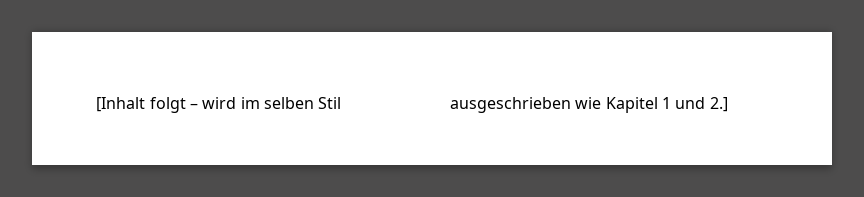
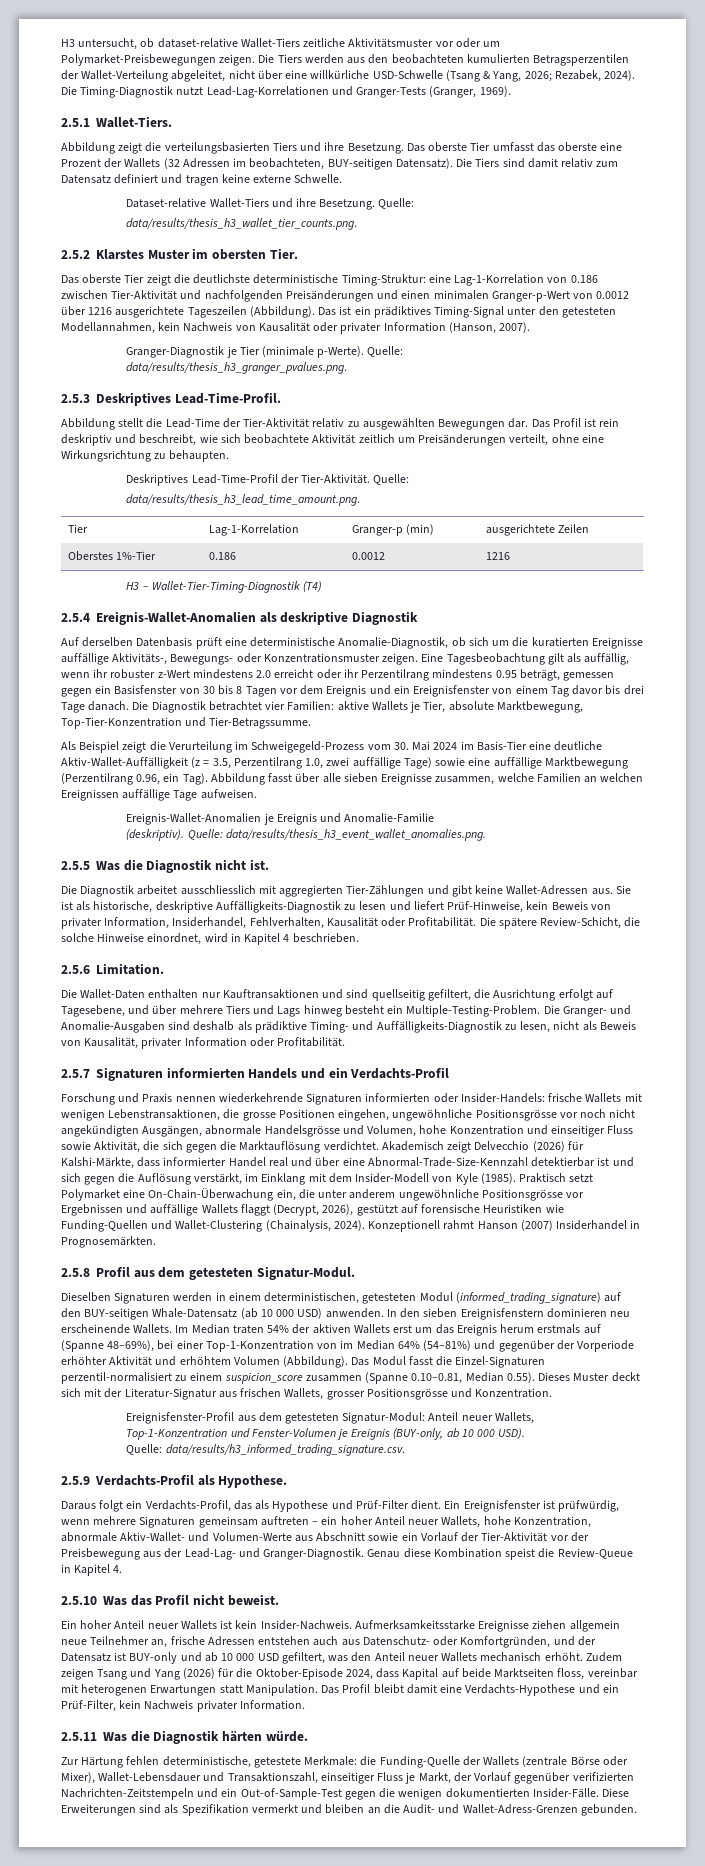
- [Inhalt folgt – wird im selben Stil ausgeschrieben wie Kapitel 1 und 2.]
+ H3 untersucht, ob dataset-relative Wallet-Tiers zeitliche Aktivitätsmuster vor oder um Polymarket-Preisbewegungen zeigen. Die Tiers werden aus den beobachteten kumulierten Betragsperzentilen der Wallet-Verteilung abgeleitet, nicht über eine willkürliche USD-Schwelle (Tsang & Yang, 2026; Rezabek, 2024). Die Timing-Diagnostik nutzt Lead-Lag-Korrelationen und Granger-Tests (Granger, 1969).
+ 2.5.1 Wallet-Tiers.
+ Abbildung zeigt die verteilungsbasierten Tiers und ihre Besetzung. Das oberste Tier umfasst das oberste eine Prozent der Wallets (32 Adressen im beobachteten, BUY-seitigen Datensatz). Die Tiers sind damit relativ zum Datensatz definiert und tragen keine externe Schwelle.
+ Dataset-relative Wallet-Tiers und ihre Besetzung. Quelle:
+ data/results/thesis_h3_wallet_tier_counts.png.
+ 2.5.2 Klarstes Muster im obersten Tier.
+ Das oberste Tier zeigt die deutlichste deterministische Timing-Struktur: eine Lag-1-Korrelation von 0.186 zwischen Tier-Aktivität und nachfolgenden Preisänderungen und einen minimalen Granger-p-Wert von 0.0012 über 1216 ausgerichtete Tageszeilen (Abbildung). Das ist ein prädiktives Timing-Signal unter den getesteten Modellannahmen, kein Nachweis von Kausalität oder privater Information (Hanson, 2007).
+ Granger-Diagnostik je Tier (minimale p-Werte). Quelle:
+ data/results/thesis_h3_granger_pvalues.png.
+ 2.5.3 Deskriptives Lead-Time-Profil.
+ Abbildung stellt die Lead-Time der Tier-Aktivität relativ zu ausgewählten Bewegungen dar. Das Profil ist rein deskriptiv und beschreibt, wie sich beobachtete Aktivität zeitlich um Preisänderungen verteilt, ohne eine Wirkungsrichtung zu behaupten.
+ Deskriptives Lead-Time-Profil der Tier-Aktivität. Quelle:
+ data/results/thesis_h3_lead_time_amount.png.
+ Tier | Lag-1-Korrelation | Granger-p (min) | ausgerichtete Zeilen
+ Oberstes 1%-Tier | 0.186 | 0.0012 | 1216
+ H3 – Wallet-Tier-Timing-Diagnostik (T4)
+ 2.5.4 Ereignis-Wallet-Anomalien als deskriptive Diagnostik
+ Auf derselben Datenbasis prüft eine deterministische Anomalie-Diagnostik, ob sich um die kuratierten Ereignisse auffällige Aktivitäts-, Bewegungs- oder Konzentrationsmuster zeigen. Eine Tagesbeobachtung gilt als auffällig, wenn ihr robuster z-Wert mindestens 2.0 erreicht oder ihr Perzentilrang mindestens 0.95 beträgt, gemessen gegen ein Basisfenster von 30 bis 8 Tagen vor dem Ereignis und ein Ereignisfenster von einem Tag davor bis drei Tage danach. Die Diagnostik betrachtet vier Familien: aktive Wallets je Tier, absolute Marktbewegung, Top-Tier-Konzentration und Tier-Betragssumme.
+ Als Beispiel zeigt die Verurteilung im Schweigegeld-Prozess vom 30. Mai 2024 im Basis-Tier eine deutliche Aktiv-Wallet-Auffälligkeit (z = 3.5, Perzentilrang 1.0, zwei auffällige Tage) sowie eine auffällige Marktbewegung (Perzentilrang 0.96, ein Tag). Abbildung fasst über alle sieben Ereignisse zusammen, welche Familien an welchen Ereignissen auffällige Tage aufweisen.
+ Ereignis-Wallet-Anomalien je Ereignis und Anomalie-Familie
+ (deskriptiv). Quelle: data/results/thesis_h3_event_wallet_anomalies.png.
+ 2.5.5 Was die Diagnostik nicht ist.
+ Die Diagnostik arbeitet ausschliesslich mit aggregierten Tier-Zählungen und gibt keine Wallet-Adressen aus. Sie ist als historische, deskriptive Auffälligkeits-Diagnostik zu lesen und liefert Prüf-Hinweise, kein Beweis von privater Information, Insiderhandel, Fehlverhalten, Kausalität oder Profitabilität. Die spätere Review-Schicht, die solche Hinweise einordnet, wird in Kapitel 4 beschrieben.
+ 2.5.6 Limitation.
+ Die Wallet-Daten enthalten nur Kauftransaktionen und sind quellseitig gefiltert, die Ausrichtung erfolgt auf Tagesebene, und über mehrere Tiers und Lags hinweg besteht ein Multiple-Testing-Problem. Die Granger- und Anomalie-Ausgaben sind deshalb als prädiktive Timing- und Auffälligkeits-Diagnostik zu lesen, nicht als Beweis von Kausalität, privater Information oder Profitabilität.
+ 2.5.7 Signaturen informierten Handels und ein Verdachts-Profil
+ Forschung und Praxis nennen wiederkehrende Signaturen informierten oder Insider-Handels: frische Wallets mit wenigen Lebenstransaktionen, die grosse Positionen eingehen, ungewöhnliche Positionsgrösse vor noch nicht angekündigten Ausgängen, abnormale Handelsgrösse und Volumen, hohe Konzentration und einseitiger Fluss sowie Aktivität, die sich gegen die Marktauflösung verdichtet. Akademisch zeigt Delvecchio (2026) für Kalshi-Märkte, dass informierter Handel real und über eine Abnormal-Trade-Size-Kennzahl detektierbar ist und sich gegen die Auflösung verstärkt, im Einklang mit dem Insider-Modell von Kyle (1985). Praktisch setzt Polymarket eine On-Chain-Überwachung ein, die unter anderem ungewöhnliche Positionsgrösse vor Ergebnissen und auffällige Wallets flaggt (Decrypt, 2026), gestützt auf forensische Heuristiken wie Funding-Quellen und Wallet-Clustering (Chainalysis, 2024). Konzeptionell rahmt Hanson (2007) Insiderhandel in Prognosemärkten.
+ 2.5.8 Profil aus dem getesteten Signatur-Modul.
+ Dieselben Signaturen werden in einem deterministischen, getesteten Modul (informed_trading_signature) auf den BUY-seitigen Whale-Datensatz (ab 10 000 USD) anwenden. In den sieben Ereignisfenstern dominieren neu erscheinende Wallets. Im Median traten 54% der aktiven Wallets erst um das Ereignis herum erstmals auf (Spanne 48–69%), bei einer Top-1-Konzentration von im Median 64% (54–81%) und gegenüber der Vorperiode erhöhter Aktivität und erhöhtem Volumen (Abbildung). Das Modul fasst die Einzel-Signaturen perzentil-normalisiert zu einem suspicion_score zusammen (Spanne 0.10–0.81, Median 0.55). Dieses Muster deckt sich mit der Literatur-Signatur aus frischen Wallets, grosser Positionsgrösse und Konzentration.
+ Ereignisfenster-Profil aus dem getesteten Signatur-Modul: Anteil neuer Wallets,
+ Top-1-Konzentration und Fenster-Volumen je Ereignis (BUY-only, ab 10 000 USD).
+ Quelle: data/results/h3_informed_trading_signature.csv.
+ 2.5.9 Verdachts-Profil als Hypothese.
+ Daraus folgt ein Verdachts-Profil, das als Hypothese und Prüf-Filter dient. Ein Ereignisfenster ist prüfwürdig, wenn mehrere Signaturen gemeinsam auftreten – ein hoher Anteil neuer Wallets, hohe Konzentration, abnormale Aktiv-Wallet- und Volumen-Werte aus Abschnitt sowie ein Vorlauf der Tier-Aktivität vor der Preisbewegung aus der Lead-Lag- und Granger-Diagnostik. Genau diese Kombination speist die Review-Queue in Kapitel 4.
+ 2.5.10 Was das Profil nicht beweist.
+ Ein hoher Anteil neuer Wallets ist kein Insider-Nachweis. Aufmerksamkeitsstarke Ereignisse ziehen allgemein neue Teilnehmer an, frische Adressen entstehen auch aus Datenschutz- oder Komfortgründen, und der Datensatz ist BUY-only und ab 10 000 USD gefiltert, was den Anteil neuer Wallets mechanisch erhöht. Zudem zeigen Tsang und Yang (2026) für die Oktober-Episode 2024, dass Kapital auf beide Marktseiten floss, vereinbar mit heterogenen Erwartungen statt Manipulation. Das Profil bleibt damit eine Verdachts-Hypothese und ein Prüf-Filter, kein Nachweis privater Information.
+ 2.5.11 Was die Diagnostik härten würde.
+ Zur Härtung fehlen deterministische, getestete Merkmale: die Funding-Quelle der Wallets (zentrale Börse oder Mixer), Wallet-Lebensdauer und Transaktionszahl, einseitiger Fluss je Markt, der Vorlauf gegenüber verifizierten Nachrichten-Zeitstempeln und ein Out-of-Sample-Test gegen die wenigen dokumentierten Insider-Fälle. Diese Erweiterungen sind als Spezifikation vermerkt und bleiben an die Audit- und Wallet-Adress-Grenzen gebunden.

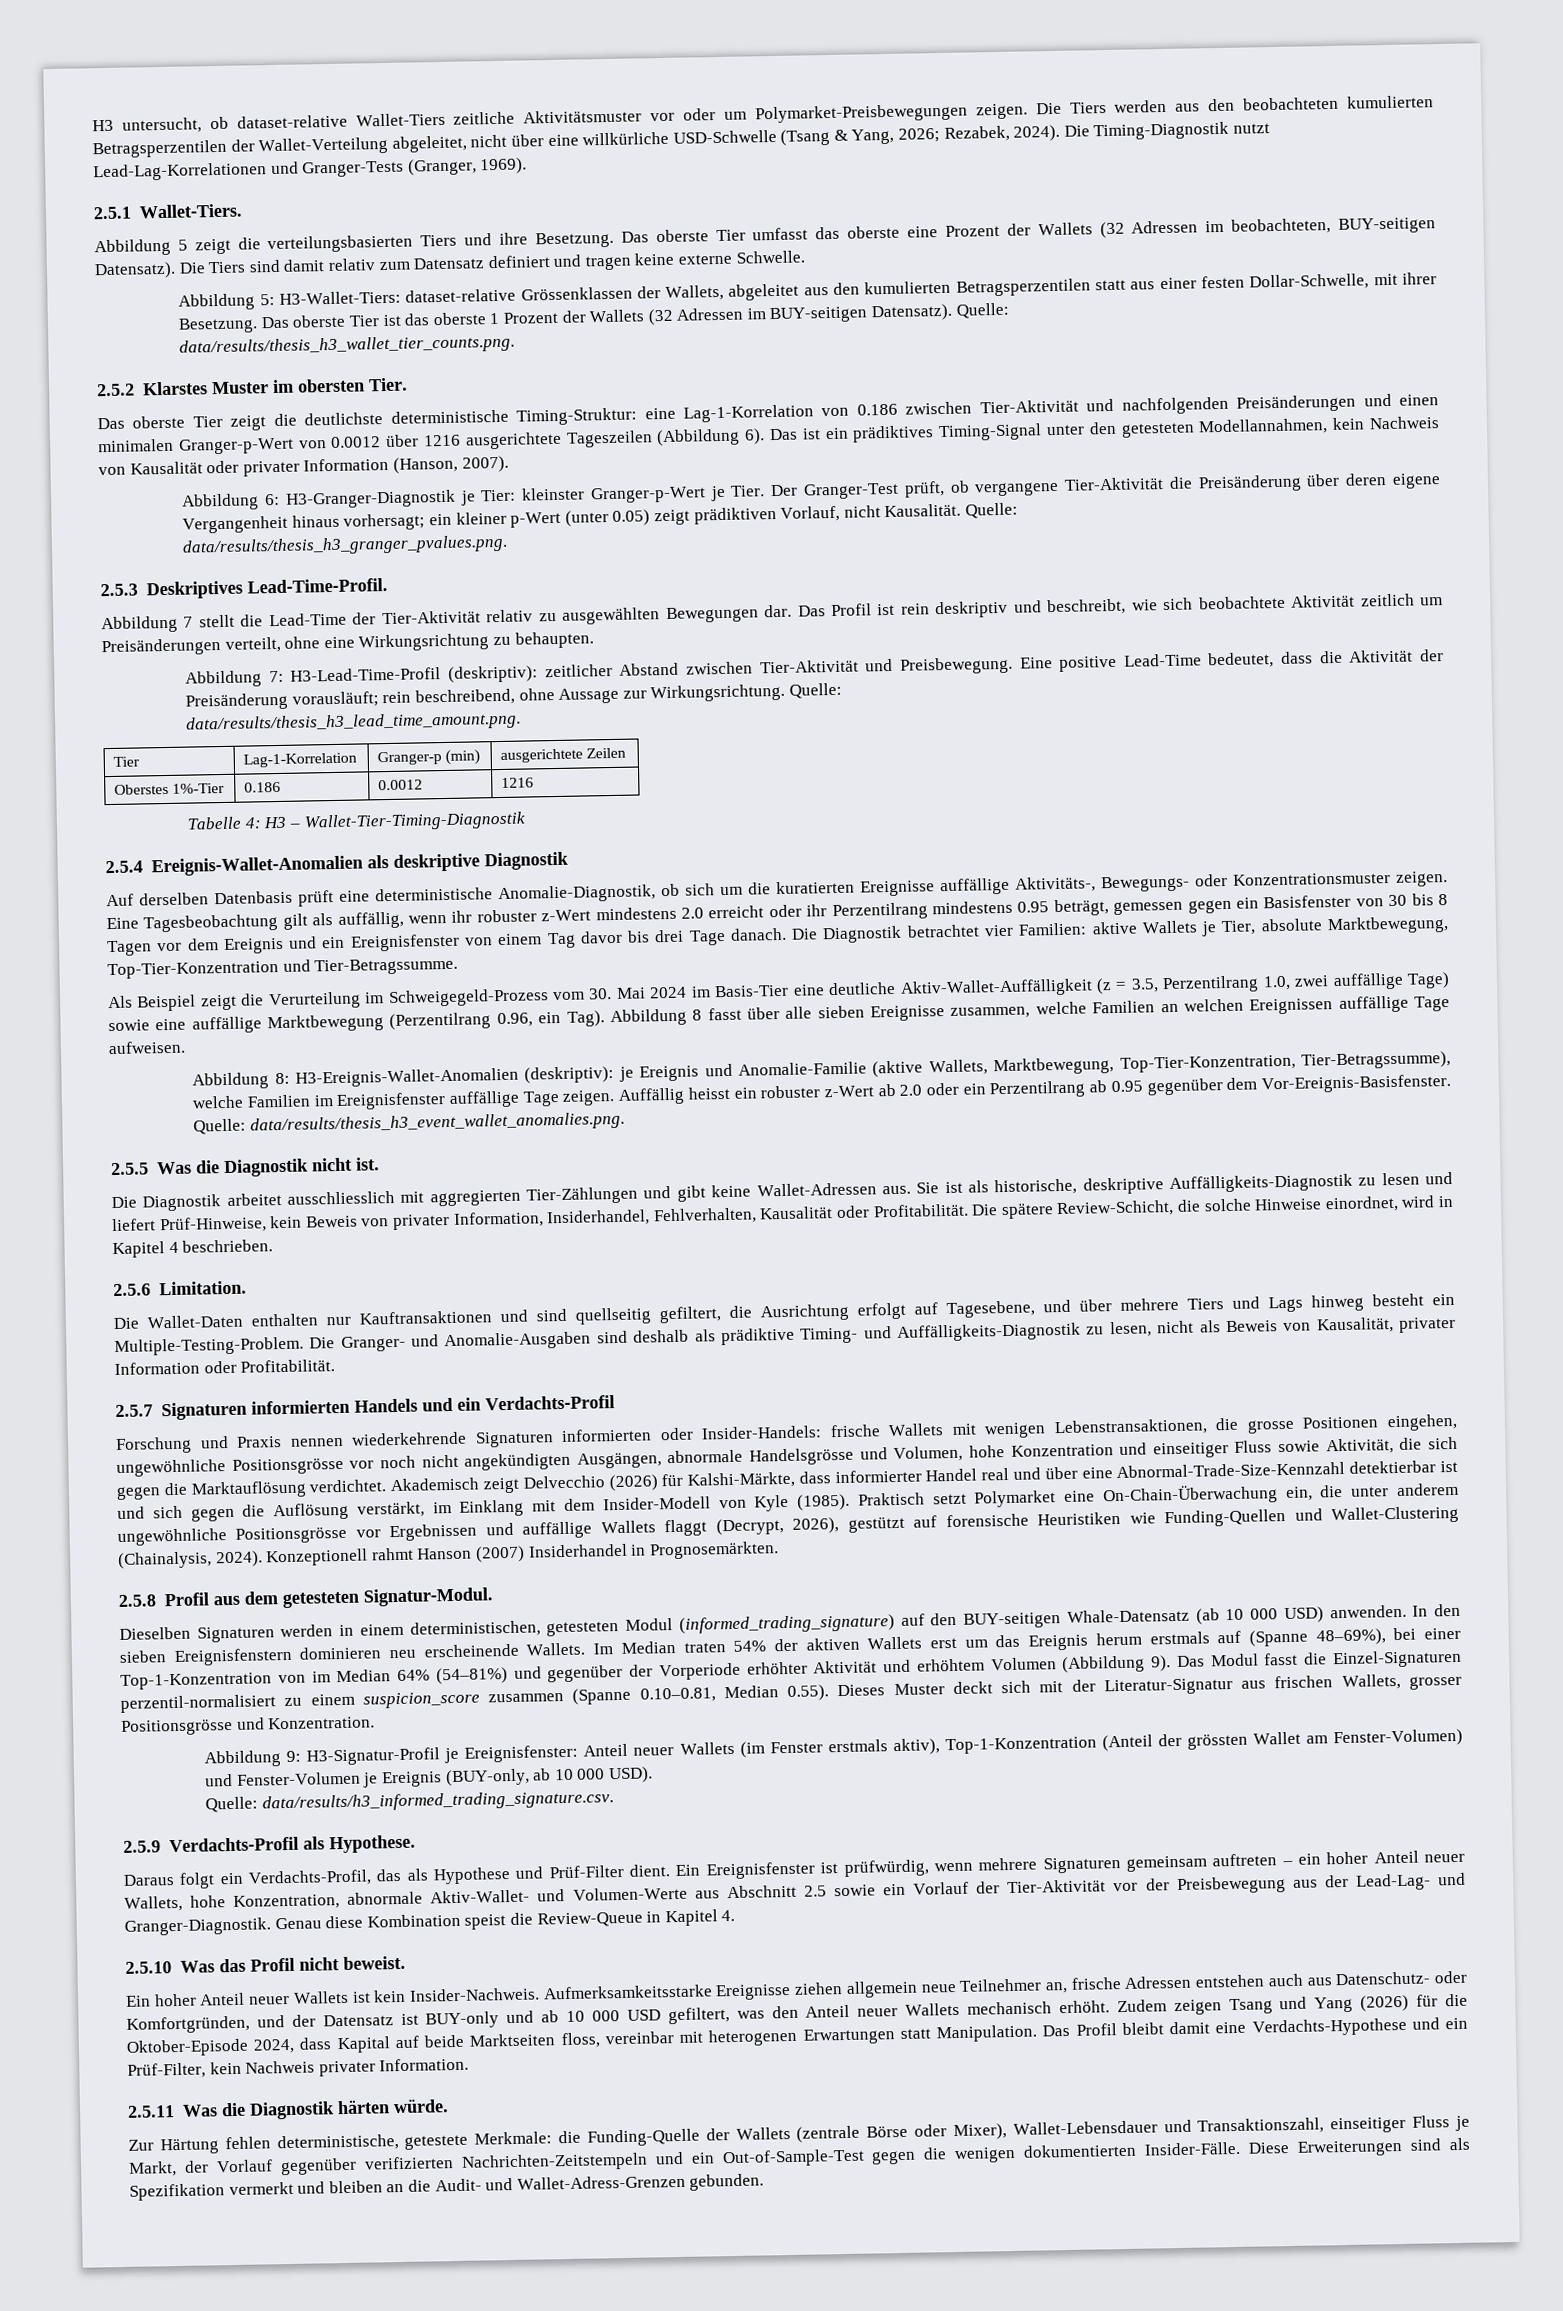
- Abbildung zeigt die verteilungsbasierten Tiers und ihre Besetzung.
+ Abbildung 5 zeigt die verteilungsbasierten Tiers und ihre Besetzung.
- Dataset-relative Wallet-Tiers und ihre Besetzung.
+ Abbildung 5: H3-Wallet-Tiers: dataset-relative Grössenklassen der Wallets, abgeleitet aus den kumulierten Betragsperzentilen statt aus einer festen Dollar-Schwelle, mit ihrer Besetzung. Das oberste Tier ist das oberste 1 Prozent der Wallets (32 Adressen im BUY-seitigen Datensatz).
- Das oberste Tier zeigt die deutlichste deterministische Timing-Struktur: eine Lag-1-Korrelation von 0.186 zwischen Tier-Aktivität und nachfolgenden Preisänderungen und einen minimalen Granger-p-Wert von 0.0012 über 1216 ausgerichtete Tageszeilen (Abbildung).
+ Das oberste Tier zeigt die deutlichste deterministische Timing-Struktur: eine Lag-1-Korrelation von 0.186 zwischen Tier-Aktivität und nachfolgenden Preisänderungen und einen minimalen Granger-p-Wert von 0.0012 über 1216 ausgerichtete Tageszeilen (Abbildung 6).
- Granger-Diagnostik je Tier (minimale p-Werte).
+ Abbildung 6: H3-Granger-Diagnostik je Tier: kleinster Granger-p-Wert je Tier. Der Granger-Test prüft, ob vergangene Tier-Aktivität die Preisänderung über deren eigene Vergangenheit hinaus vorhersagt; ein kleiner p-Wert (unter 0.05) zeigt prädiktiven Vorlauf, nicht Kausalität.
- Abbildung stellt die Lead-Time der Tier-Aktivität relativ zu ausgewählten Bewegungen dar.
+ Abbildung 7 stellt die Lead-Time der Tier-Aktivität relativ zu ausgewählten Bewegungen dar.
- Deskriptives Lead-Time-Profil der Tier-Aktivität.
+ Abbildung 7: H3-Lead-Time-Profil (deskriptiv): zeitlicher Abstand zwischen Tier-Aktivität und Preisbewegung. Eine positive Lead-Time bedeutet, dass die Aktivität der Preisänderung vorausläuft; rein beschreibend, ohne Aussage zur Wirkungsrichtung.
- H3 – Wallet-Tier-Timing-Diagnostik (T4)
+ Tabelle 4: H3 – Wallet-Tier-Timing-Diagnostik
- Abbildung fasst über alle sieben Ereignisse zusammen, welche Familien an welchen Ereignissen auffällige Tage aufweisen.
+ Abbildung 8 fasst über alle sieben Ereignisse zusammen, welche Familien an welchen Ereignissen auffällige Tage aufweisen.
- Ereignis-Wallet-Anomalien je Ereignis und Anomalie-Familie
- (deskriptiv).
+ Abbildung 8: H3-Ereignis-Wallet-Anomalien (deskriptiv): je Ereignis und Anomalie-Familie (aktive Wallets, Marktbewegung, Top-Tier-Konzentration, Tier-Betragssumme), welche Familien im Ereignisfenster auffällige Tage zeigen. Auffällig heisst ein robuster z-Wert ab 2.0 oder ein Perzentilrang ab 0.95 gegenüber dem Vor-Ereignis-Basisfenster.
- Im Median traten 54% der aktiven Wallets erst um das Ereignis herum erstmals auf (Spanne 48–69%), bei einer Top-1-Konzentration von im Median 64% (54–81%) und gegenüber der Vorperiode erhöhter Aktivität und erhöhtem Volumen (Abbildung).
+ Im Median traten 54% der aktiven Wallets erst um das Ereignis herum erstmals auf (Spanne 48–69%), bei einer Top-1-Konzentration von im Median 64% (54–81%) und gegenüber der Vorperiode erhöhter Aktivität und erhöhtem Volumen (Abbildung 9).
- Ereignisfenster-Profil aus dem getesteten Signatur-Modul: Anteil neuer Wallets,
- Top-1-Konzentration und Fenster-Volumen je Ereignis (BUY-only, ab 10 000 USD).
+ Abbildung 9: H3-Signatur-Profil je Ereignisfenster: Anteil neuer Wallets (im Fenster erstmals aktiv), Top-1-Konzentration (Anteil der grössten Wallet am Fenster-Volumen) und Fenster-Volumen je Ereignis (BUY-only, ab 10 000 USD).
- Ein Ereignisfenster ist prüfwürdig, wenn mehrere Signaturen gemeinsam auftreten – ein hoher Anteil neuer Wallets, hohe Konzentration, abnormale Aktiv-Wallet- und Volumen-Werte aus Abschnitt sowie ein Vorlauf der Tier-Aktivität vor der Preisbewegung aus der Lead-Lag- und Granger-Diagnostik.
+ Ein Ereignisfenster ist prüfwürdig, wenn mehrere Signaturen gemeinsam auftreten – ein hoher Anteil neuer Wallets, hohe Konzentration, abnormale Aktiv-Wallet- und Volumen-Werte aus Abschnitt 2.5 sowie ein Vorlauf der Tier-Aktivität vor der Preisbewegung aus der Lead-Lag- und Granger-Diagnostik.

